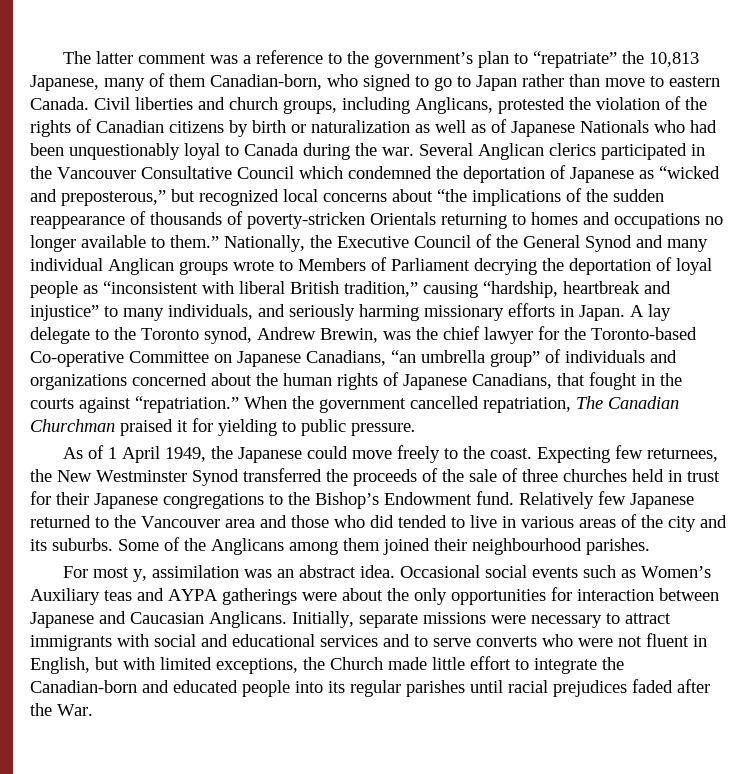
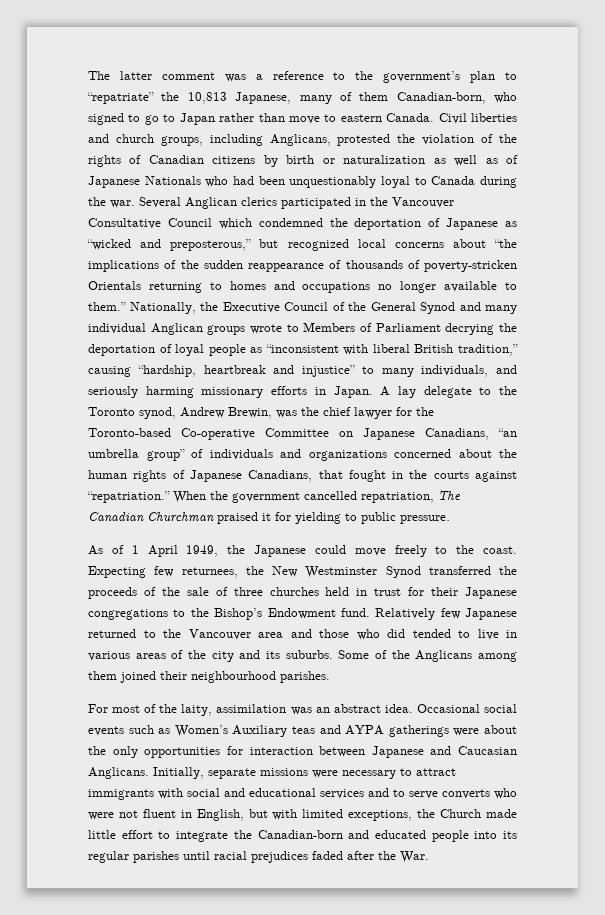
- For most y, assimilation was an abstract idea.
+ For most of the laity, assimilation was an abstract idea.

